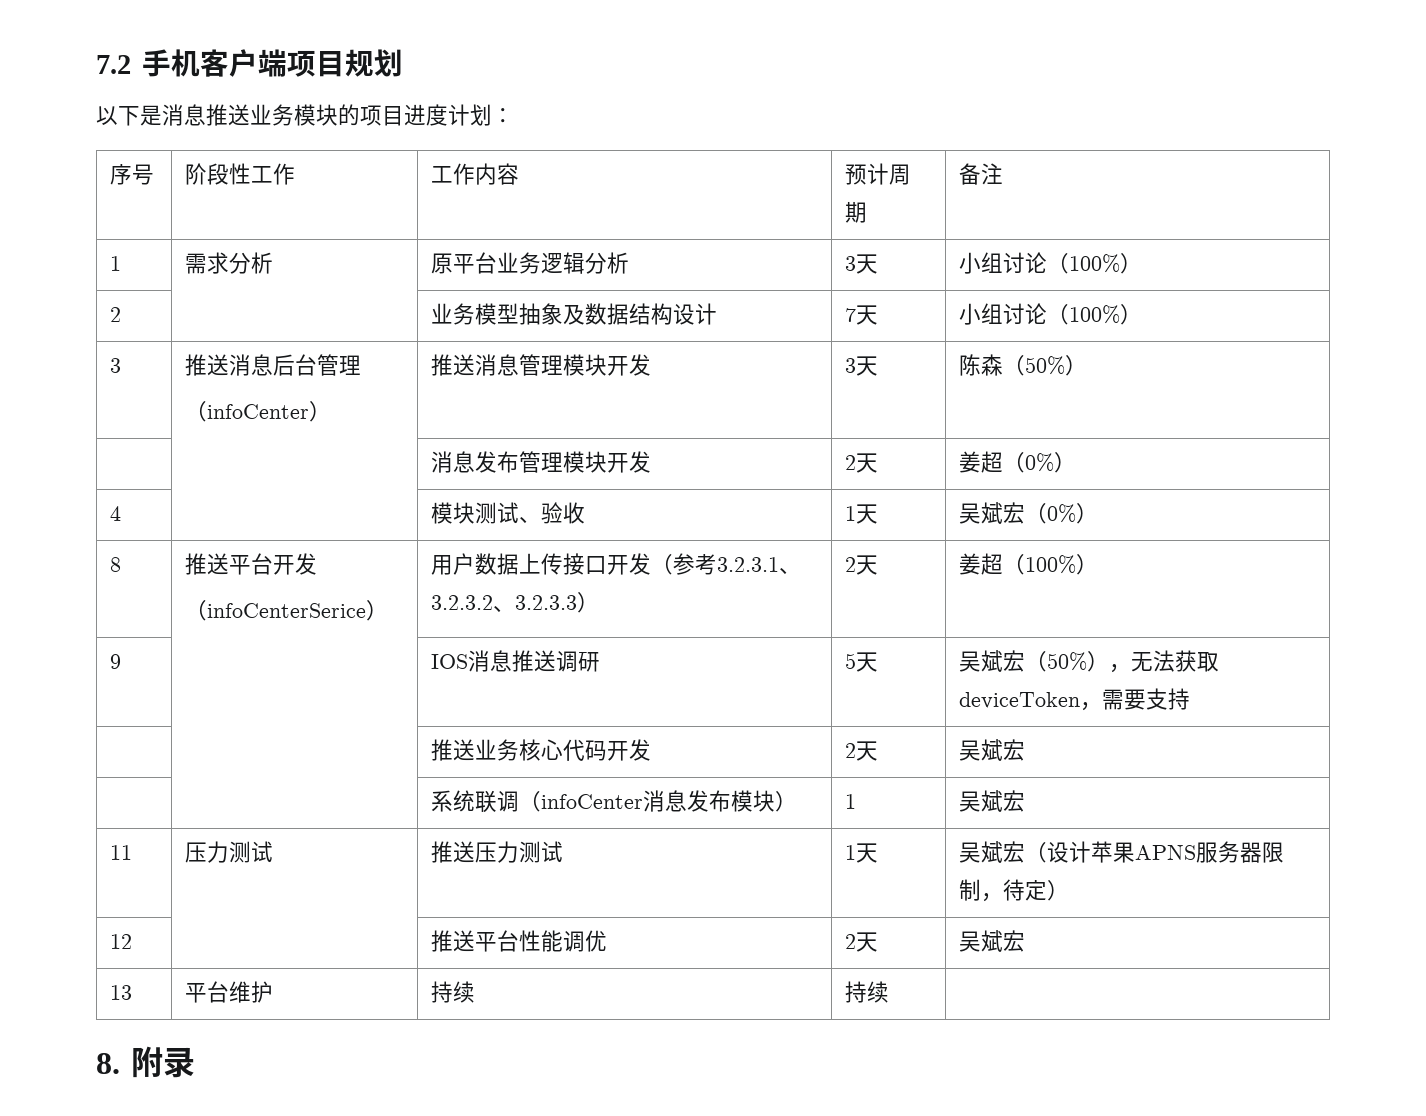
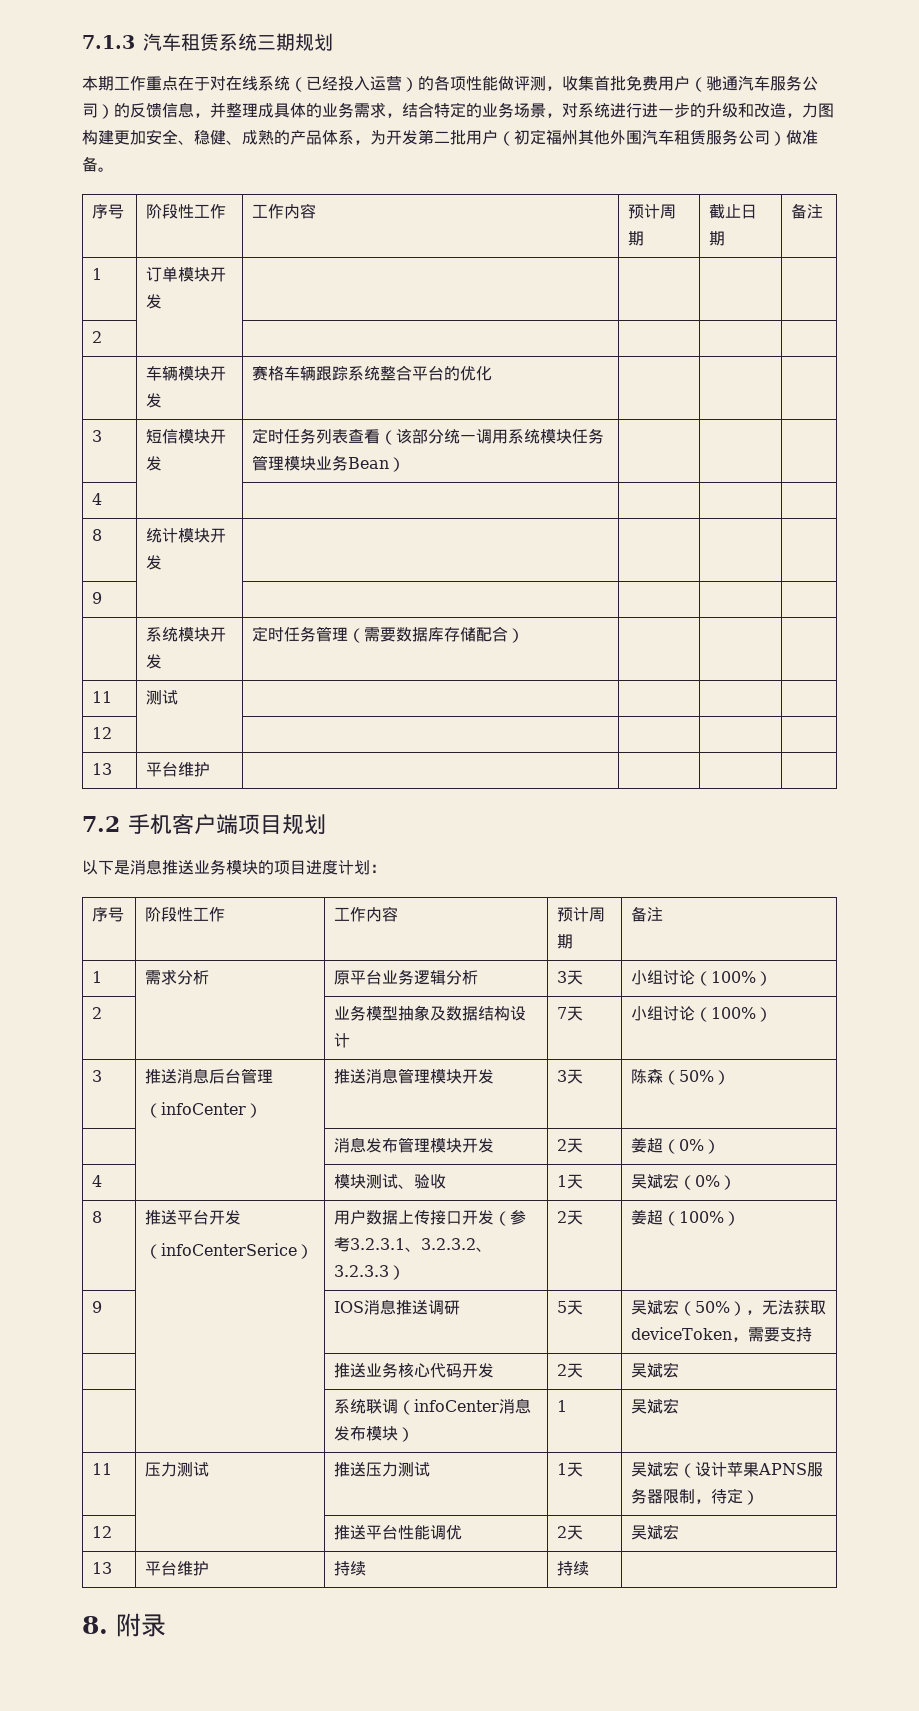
+ 7.1.3汽车租赁系统三期规划
+ 本期工作重点在于对在线系统（已经投入运营）的各项性能做评测，收集首批免费用户（驰通汽车服务公司）的反馈信息，并整理成具体的业务需求，结合特定的业务场景，对系统进行进一步的升级和改造，力图构建更加安全、稳健、成熟的产品体系，为开发第二批用户（初定福州其他外围汽车租赁服务公司）做准备。
+ 序号 | 阶段性工作 | 工作内容 | 预计周期 | 截止日期 | 备注
+ 1 | 订单模块开发 | | | |
+ 2 | | | | |
+ | 车辆模块开发 | 赛格车辆跟踪系统整合平台的优化 | | |
+ 3 | 短信模块开发 | 定时任务列表查看（该部分统一调用系统模块任务管理模块业务Bean） | | |
+ 4 | | | | |
+ 8 | 统计模块开发 | | | |
+ 9 | | | | |
+ | 系统模块开发 | 定时任务管理（需要数据库存储配合） | | |
+ 11 | 测试 | | | |
+ 12 | | | | |
+ 13 | 平台维护 | | | |

